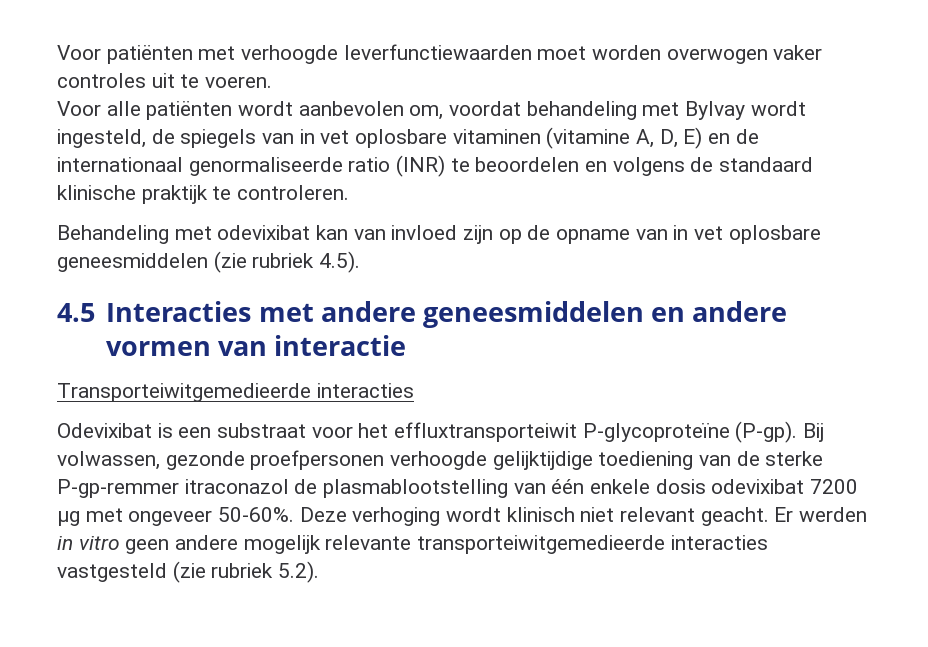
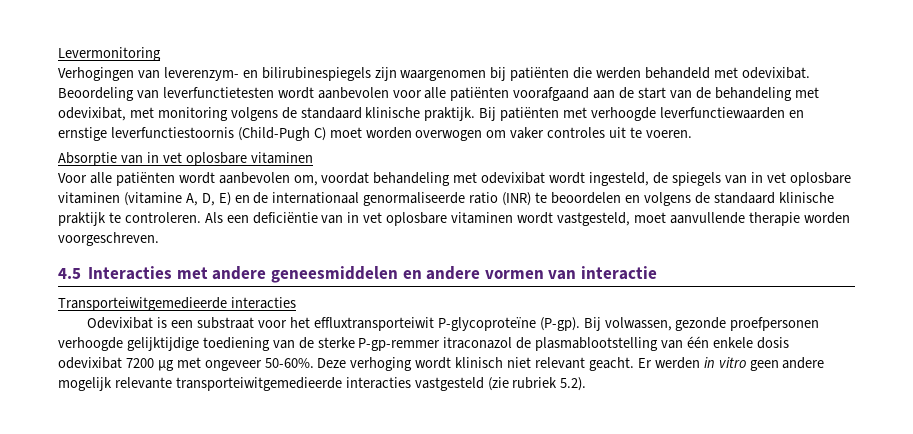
- Voor patiënten met verhoogde leverfunctiewaarden moet worden overwogen vaker controles uit te voeren.
+ Levermonitoring
+ Verhogingen van leverenzym- en bilirubinespiegels zijn waargenomen bij patiënten die werden behandeld met odevixibat. Beoordeling van leverfunctietesten wordt aanbevolen voor alle patiënten voorafgaand aan de start van de behandeling met odevixibat, met monitoring volgens de standaard klinische praktijk. Bij patiënten met verhoogde leverfunctiewaarden en ernstige leverfunctiestoornis (Child-Pugh C) moet worden overwogen om vaker controles uit te voeren.
+ Absorptie van in vet oplosbare vitaminen
- Voor alle patiënten wordt aanbevolen om, voordat behandeling met Bylvay wordt ingesteld, de spiegels van in vet oplosbare vitaminen (vitamine A, D, E) en de internationaal genormaliseerde ratio (INR) te beoordelen en volgens de standaard klinische praktijk te controleren.
- Behandeling met odevixibat kan van invloed zijn op de opname van in vet oplosbare geneesmiddelen (zie rubriek 4.5).
+ Voor alle patiënten wordt aanbevolen om, voordat behandeling met odevixibat wordt ingesteld, de spiegels van in vet oplosbare vitaminen (vitamine A, D, E) en de internationaal genormaliseerde ratio (INR) te beoordelen en volgens de standaard klinische praktijk te controleren. Als een deficiëntie van in vet oplosbare vitaminen wordt vastgesteld, moet aanvullende therapie worden voorgeschreven.

